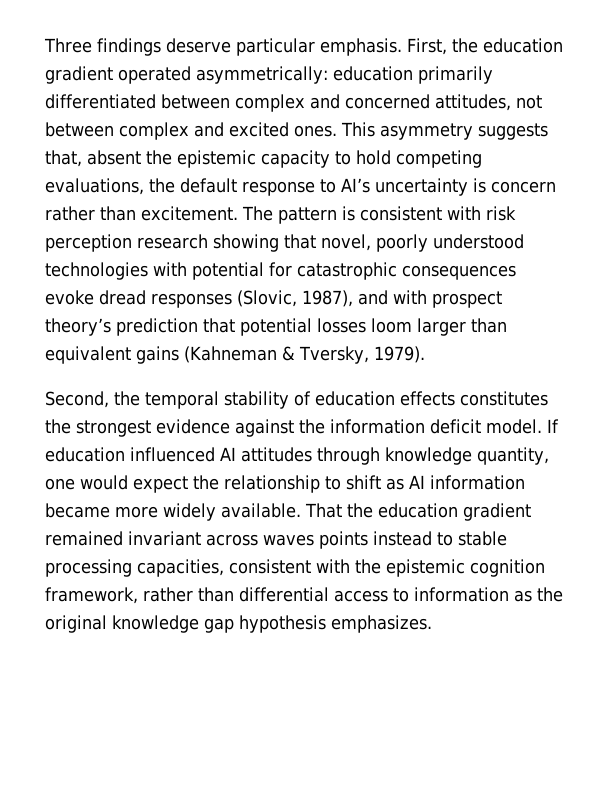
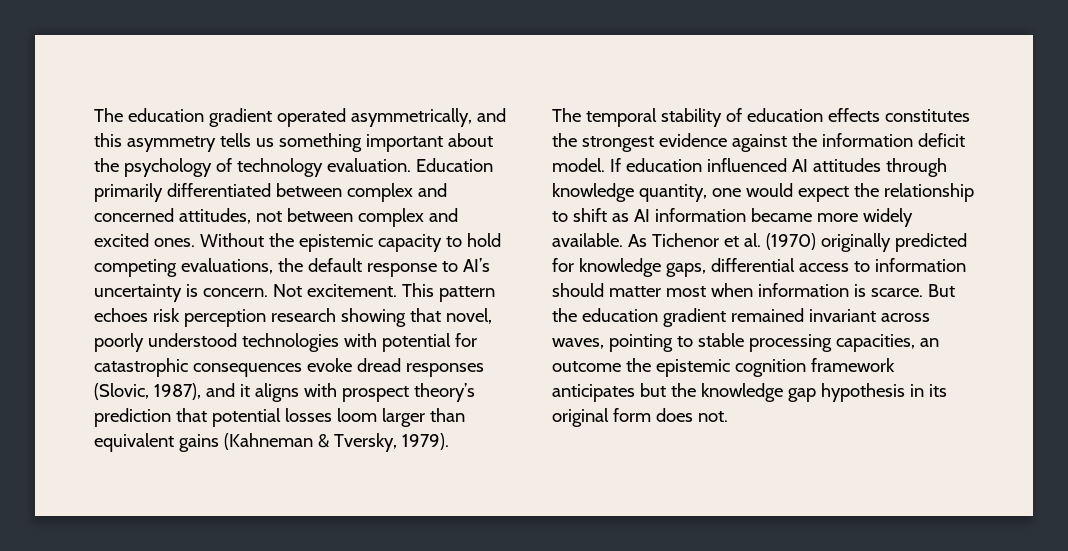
- Three findings deserve particular emphasis. First, the education gradient operated asymmetrically: education primarily differentiated between complex and concerned attitudes, not between complex and excited ones.
+ The education gradient operated asymmetrically, and this asymmetry tells us something important about the psychology of technology evaluation. Education primarily differentiated between complex and concerned attitudes, not between complex and excited ones.
- This asymmetry suggests that, absent the epistemic capacity to hold competing evaluations, the default response to AI’s uncertainty is concern rather than excitement. The pattern is consistent with risk perception research showing that novel, poorly understood technologies with potential for catastrophic consequences evoke dread responses (Slovic, 1987), and with prospect theory’s prediction that potential losses loom larger than equivalent gains (Kahneman & Tversky, 1979).
+ Without the epistemic capacity to hold competing evaluations, the default response to AI’s uncertainty is concern. Not excitement. This pattern echoes risk perception research showing that novel, poorly understood technologies with potential for catastrophic consequences evoke dread responses (Slovic, 1987), and it aligns with prospect theory’s prediction that potential losses loom larger than equivalent gains (Kahneman & Tversky, 1979).
- Second, the temporal stability of education effects constitutes the strongest evidence against the information deficit model.
+ The temporal stability of education effects constitutes the strongest evidence against the information deficit model.
- That the education gradient remained invariant across waves points instead to stable processing capacities, consistent with the epistemic cognition framework, rather than differential access to information as the original knowledge gap hypothesis emphasizes.
+ As Tichenor et al. (1970) originally predicted for knowledge gaps, differential access to information should matter most when information is scarce. But the education gradient remained invariant across waves, pointing to stable processing capacities, an outcome the epistemic cognition framework anticipates but the knowledge gap hypothesis in its original form does not.

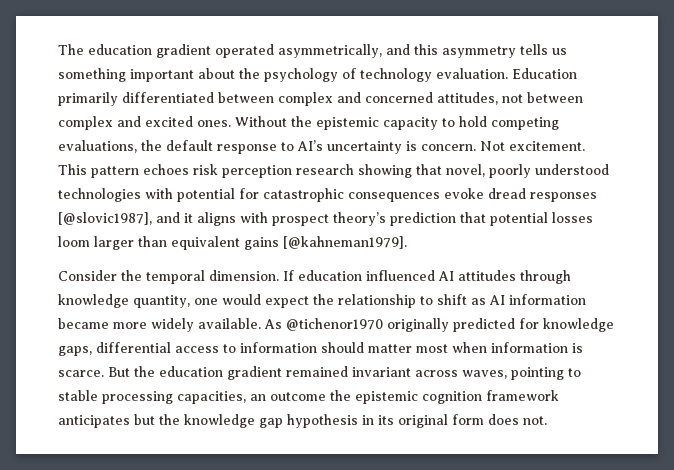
- This pattern echoes risk perception research showing that novel, poorly understood technologies with potential for catastrophic consequences evoke dread responses (Slovic, 1987), and it aligns with prospect theory’s prediction that potential losses loom larger than equivalent gains (Kahneman & Tversky, 1979).
- The temporal stability of education effects constitutes the strongest evidence against the information deficit model.
+ This pattern echoes risk perception research showing that novel, poorly understood technologies with potential for catastrophic consequences evoke dread responses [@slovic1987], and it aligns with prospect theory’s prediction that potential losses loom larger than equivalent gains [@kahneman1979].
+ Consider the temporal dimension.
- As Tichenor et al. (1970) originally predicted for knowledge gaps, differential access to information should matter most when information is scarce.
+ As @tichenor1970 originally predicted for knowledge gaps, differential access to information should matter most when information is scarce.

